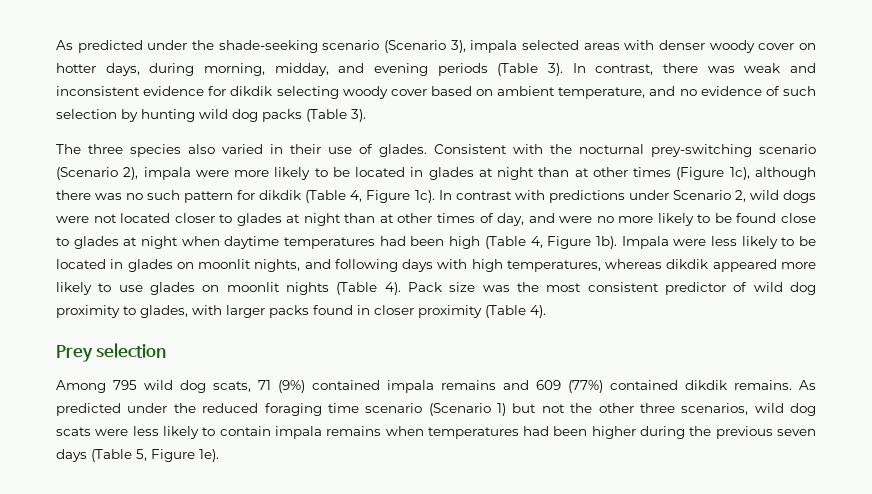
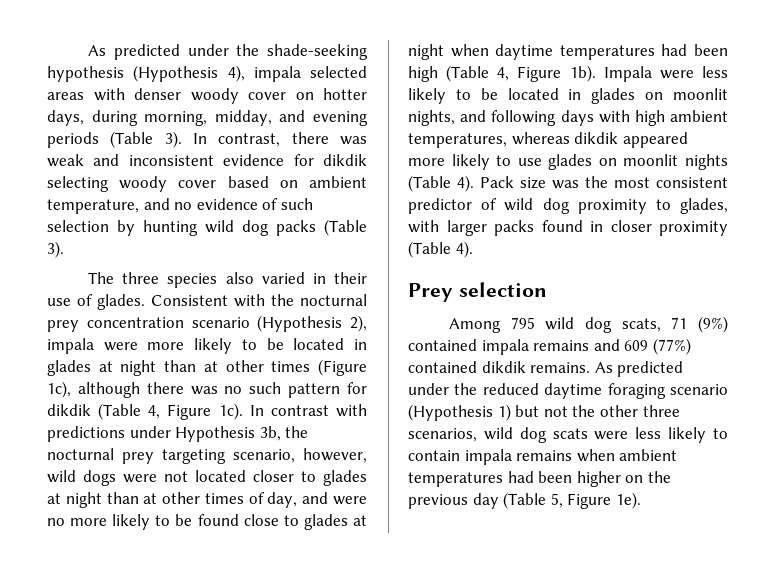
- As predicted under the shade-seeking scenario (Scenario 3), impala selected areas with denser woody cover on hotter days, during morning, midday, and evening periods (Table 3).
+ As predicted under the shade-seeking hypothesis (Hypothesis 4), impala selected areas with denser woody cover on hotter days, during morning, midday, and evening periods (Table 3).
- Consistent with the nocturnal prey-switching scenario (Scenario 2), impala were more likely to be located in glades at night than at other times (Figure 1c), although there was no such pattern for dikdik (Table 4, Figure 1c).
+ Consistent with the nocturnal prey concentration scenario (Hypothesis 2), impala were more likely to be located in glades at night than at other times (Figure 1c), although there was no such pattern for dikdik (Table 4, Figure 1c).
- In contrast with predictions under Scenario 2, wild dogs were not located closer to glades at night than at other times of day, and were no more likely to be found close to glades at night when daytime temperatures had been high (Table 4, Figure 1b).
+ In contrast with predictions under Hypothesis 3b, the nocturnal prey targeting scenario, however, wild dogs were not located closer to glades at night than at other times of day, and were no more likely to be found close to glades at night when daytime temperatures had been high (Table 4, Figure 1b).
- Impala were less likely to be located in glades on moonlit nights, and following days with high temperatures, whereas dikdik appeared more likely to use glades on moonlit nights (Table 4).
+ Impala were less likely to be located in glades on moonlit nights, and following days with high ambient temperatures, whereas dikdik appeared more likely to use glades on moonlit nights (Table 4).
- As predicted under the reduced foraging time scenario (Scenario 1) but not the other three scenarios, wild dog scats were less likely to contain impala remains when temperatures had been higher during the previous seven days (Table 5, Figure 1e).
+ As predicted under the reduced daytime foraging scenario (Hypothesis 1) but not the other three scenarios, wild dog scats were less likely to contain impala remains when ambient temperatures had been higher on the previous day (Table 5, Figure 1e).

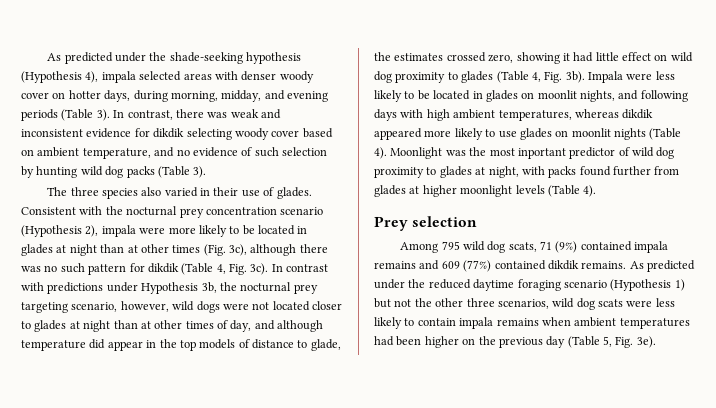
- Consistent with the nocturnal prey concentration scenario (Hypothesis 2), impala were more likely to be located in glades at night than at other times (Figure 1c), although there was no such pattern for dikdik (Table 4, Figure 1c).
+ Consistent with the nocturnal prey concentration scenario (Hypothesis 2), impala were more likely to be located in glades at night than at other times (Fig. 3c), although there was no such pattern for dikdik (Table 4, Fig. 3c).
- In contrast with predictions under Hypothesis 3b, the nocturnal prey targeting scenario, however, wild dogs were not located closer to glades at night than at other times of day, and were no more likely to be found close to glades at night when daytime temperatures had been high (Table 4, Figure 1b).
+ In contrast with predictions under Hypothesis 3b, the nocturnal prey targeting scenario, however, wild dogs were not located closer to glades at night than at other times of day, and although temperature did appear in the top models of distance to glade, the estimates crossed zero, showing it had little effect on wild dog proximity to glades (Table 4, Fig. 3b).
- Pack size was the most consistent predictor of wild dog proximity to glades, with larger packs found in closer proximity (Table 4).
+ Moonlight was the most inportant predictor of wild dog proximity to glades at night, with packs found further from glades at higher moonlight levels (Table 4).
- As predicted under the reduced daytime foraging scenario (Hypothesis 1) but not the other three scenarios, wild dog scats were less likely to contain impala remains when ambient temperatures had been higher on the previous day (Table 5, Figure 1e).
+ As predicted under the reduced daytime foraging scenario (Hypothesis 1) but not the other three scenarios, wild dog scats were less likely to contain impala remains when ambient temperatures had been higher on the previous day (Table 5, Fig. 3e).

